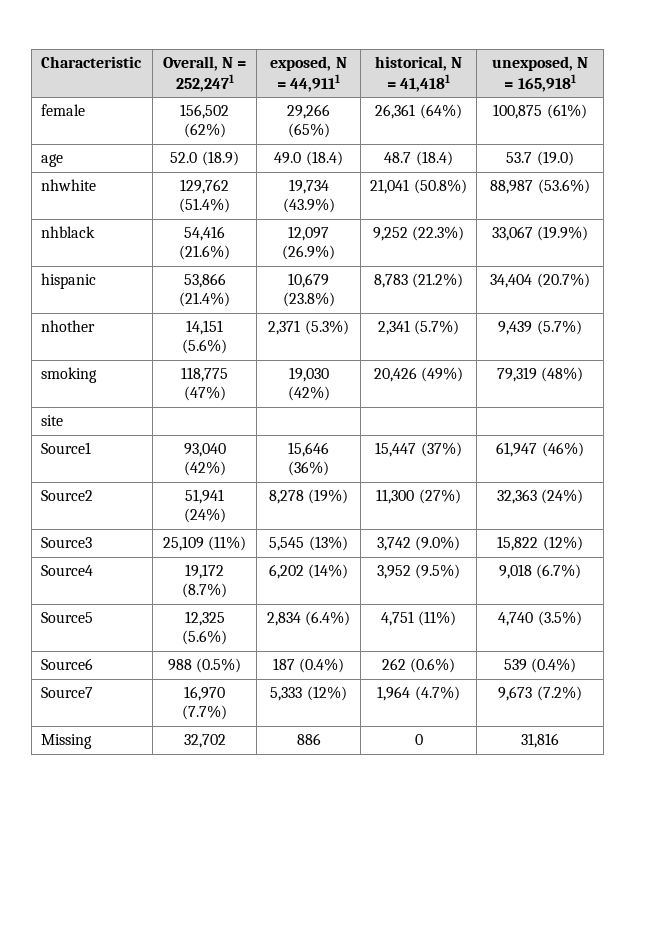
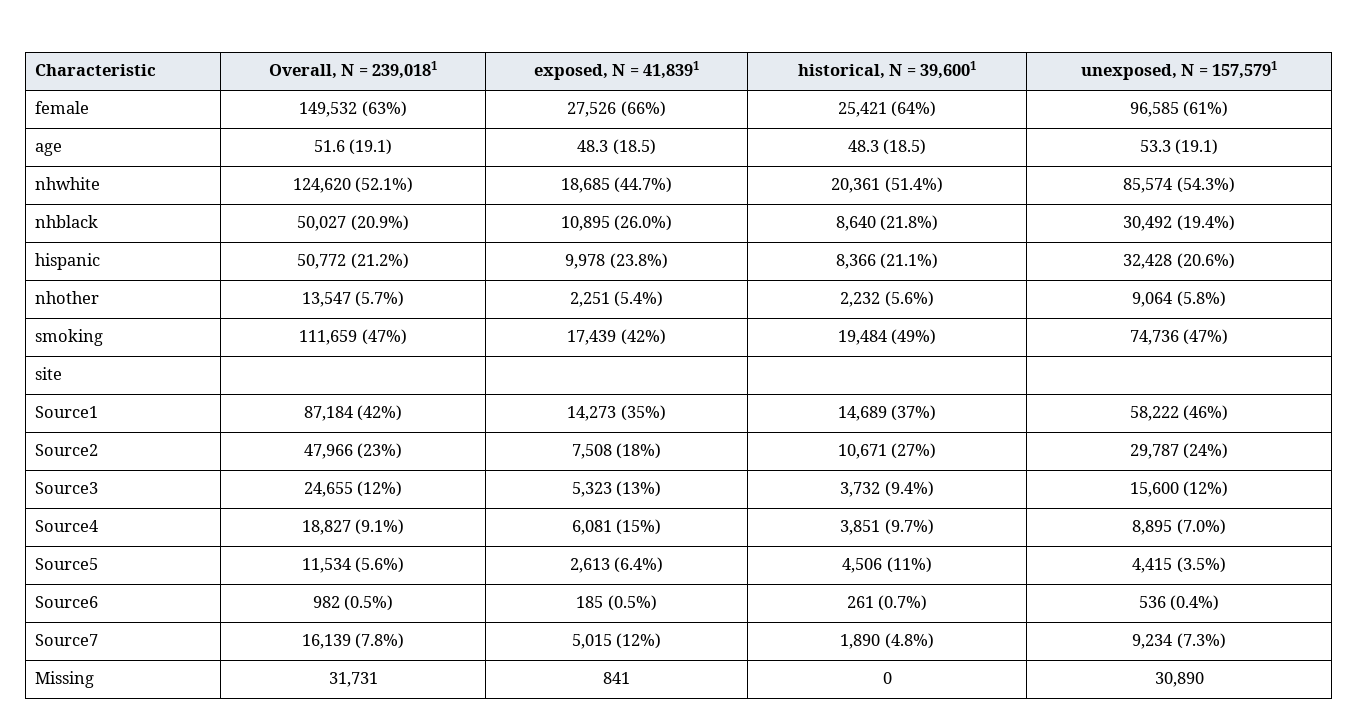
- Characteristic | Overall, N = 252,2471 | exposed, N = 44,9111 | historical, N = 41,4181 | unexposed, N = 165,9181
+ Characteristic | Overall, N = 239,0181 | exposed, N = 41,8391 | historical, N = 39,6001 | unexposed, N = 157,5791
- female | 156,502 (62%) | 29,266 (65%) | 26,361 (64%) | 100,875 (61%)
+ female | 149,532 (63%) | 27,526 (66%) | 25,421 (64%) | 96,585 (61%)
- age | 52.0 (18.9) | 49.0 (18.4) | 48.7 (18.4) | 53.7 (19.0)
- nhwhite | 129,762 (51.4%) | 19,734 (43.9%) | 21,041 (50.8%) | 88,987 (53.6%)
- nhblack | 54,416 (21.6%) | 12,097 (26.9%) | 9,252 (22.3%) | 33,067 (19.9%)
- hispanic | 53,866 (21.4%) | 10,679 (23.8%) | 8,783 (21.2%) | 34,404 (20.7%)
- nhother | 14,151 (5.6%) | 2,371 (5.3%) | 2,341 (5.7%) | 9,439 (5.7%)
+ age | 51.6 (19.1) | 48.3 (18.5) | 48.3 (18.5) | 53.3 (19.1)
+ nhwhite | 124,620 (52.1%) | 18,685 (44.7%) | 20,361 (51.4%) | 85,574 (54.3%)
+ nhblack | 50,027 (20.9%) | 10,895 (26.0%) | 8,640 (21.8%) | 30,492 (19.4%)
+ hispanic | 50,772 (21.2%) | 9,978 (23.8%) | 8,366 (21.1%) | 32,428 (20.6%)
+ nhother | 13,547 (5.7%) | 2,251 (5.4%) | 2,232 (5.6%) | 9,064 (5.8%)
- smoking | 118,775 (47%) | 19,030 (42%) | 20,426 (49%) | 79,319 (48%)
+ smoking | 111,659 (47%) | 17,439 (42%) | 19,484 (49%) | 74,736 (47%)
- Source1 | 93,040 (42%) | 15,646 (36%) | 15,447 (37%) | 61,947 (46%)
+ Source1 | 87,184 (42%) | 14,273 (35%) | 14,689 (37%) | 58,222 (46%)
- Source2 | 51,941 (24%) | 8,278 (19%) | 11,300 (27%) | 32,363 (24%)
+ Source2 | 47,966 (23%) | 7,508 (18%) | 10,671 (27%) | 29,787 (24%)
- Source3 | 25,109 (11%) | 5,545 (13%) | 3,742 (9.0%) | 15,822 (12%)
- Source4 | 19,172 (8.7%) | 6,202 (14%) | 3,952 (9.5%) | 9,018 (6.7%)
+ Source3 | 24,655 (12%) | 5,323 (13%) | 3,732 (9.4%) | 15,600 (12%)
+ Source4 | 18,827 (9.1%) | 6,081 (15%) | 3,851 (9.7%) | 8,895 (7.0%)
- Source5 | 12,325 (5.6%) | 2,834 (6.4%) | 4,751 (11%) | 4,740 (3.5%)
+ Source5 | 11,534 (5.6%) | 2,613 (6.4%) | 4,506 (11%) | 4,415 (3.5%)
- Source6 | 988 (0.5%) | 187 (0.4%) | 262 (0.6%) | 539 (0.4%)
- Source7 | 16,970 (7.7%) | 5,333 (12%) | 1,964 (4.7%) | 9,673 (7.2%)
+ Source6 | 982 (0.5%) | 185 (0.5%) | 261 (0.7%) | 536 (0.4%)
+ Source7 | 16,139 (7.8%) | 5,015 (12%) | 1,890 (4.8%) | 9,234 (7.3%)
- Missing | 32,702 | 886 | 0 | 31,816
+ Missing | 31,731 | 841 | 0 | 30,890

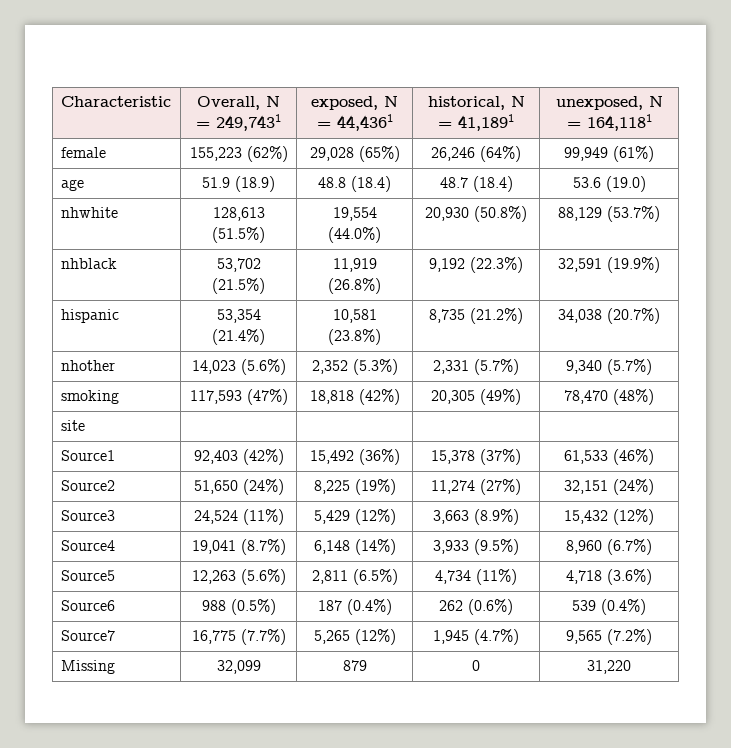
- Characteristic | Overall, N = 239,0181 | exposed, N = 41,8391 | historical, N = 39,6001 | unexposed, N = 157,5791
+ Characteristic | Overall, N = 249,7431 | exposed, N = 44,4361 | historical, N = 41,1891 | unexposed, N = 164,1181
- female | 149,532 (63%) | 27,526 (66%) | 25,421 (64%) | 96,585 (61%)
+ female | 155,223 (62%) | 29,028 (65%) | 26,246 (64%) | 99,949 (61%)
- age | 51.6 (19.1) | 48.3 (18.5) | 48.3 (18.5) | 53.3 (19.1)
- nhwhite | 124,620 (52.1%) | 18,685 (44.7%) | 20,361 (51.4%) | 85,574 (54.3%)
- nhblack | 50,027 (20.9%) | 10,895 (26.0%) | 8,640 (21.8%) | 30,492 (19.4%)
- hispanic | 50,772 (21.2%) | 9,978 (23.8%) | 8,366 (21.1%) | 32,428 (20.6%)
- nhother | 13,547 (5.7%) | 2,251 (5.4%) | 2,232 (5.6%) | 9,064 (5.8%)
+ age | 51.9 (18.9) | 48.8 (18.4) | 48.7 (18.4) | 53.6 (19.0)
+ nhwhite | 128,613 (51.5%) | 19,554 (44.0%) | 20,930 (50.8%) | 88,129 (53.7%)
+ nhblack | 53,702 (21.5%) | 11,919 (26.8%) | 9,192 (22.3%) | 32,591 (19.9%)
+ hispanic | 53,354 (21.4%) | 10,581 (23.8%) | 8,735 (21.2%) | 34,038 (20.7%)
+ nhother | 14,023 (5.6%) | 2,352 (5.3%) | 2,331 (5.7%) | 9,340 (5.7%)
- smoking | 111,659 (47%) | 17,439 (42%) | 19,484 (49%) | 74,736 (47%)
+ smoking | 117,593 (47%) | 18,818 (42%) | 20,305 (49%) | 78,470 (48%)
- Source1 | 87,184 (42%) | 14,273 (35%) | 14,689 (37%) | 58,222 (46%)
+ Source1 | 92,403 (42%) | 15,492 (36%) | 15,378 (37%) | 61,533 (46%)
- Source2 | 47,966 (23%) | 7,508 (18%) | 10,671 (27%) | 29,787 (24%)
+ Source2 | 51,650 (24%) | 8,225 (19%) | 11,274 (27%) | 32,151 (24%)
- Source3 | 24,655 (12%) | 5,323 (13%) | 3,732 (9.4%) | 15,600 (12%)
- Source4 | 18,827 (9.1%) | 6,081 (15%) | 3,851 (9.7%) | 8,895 (7.0%)
+ Source3 | 24,524 (11%) | 5,429 (12%) | 3,663 (8.9%) | 15,432 (12%)
+ Source4 | 19,041 (8.7%) | 6,148 (14%) | 3,933 (9.5%) | 8,960 (6.7%)
- Source5 | 11,534 (5.6%) | 2,613 (6.4%) | 4,506 (11%) | 4,415 (3.5%)
+ Source5 | 12,263 (5.6%) | 2,811 (6.5%) | 4,734 (11%) | 4,718 (3.6%)
- Source6 | 982 (0.5%) | 185 (0.5%) | 261 (0.7%) | 536 (0.4%)
- Source7 | 16,139 (7.8%) | 5,015 (12%) | 1,890 (4.8%) | 9,234 (7.3%)
+ Source6 | 988 (0.5%) | 187 (0.4%) | 262 (0.6%) | 539 (0.4%)
+ Source7 | 16,775 (7.7%) | 5,265 (12%) | 1,945 (4.7%) | 9,565 (7.2%)
- Missing | 31,731 | 841 | 0 | 30,890
+ Missing | 32,099 | 879 | 0 | 31,220

